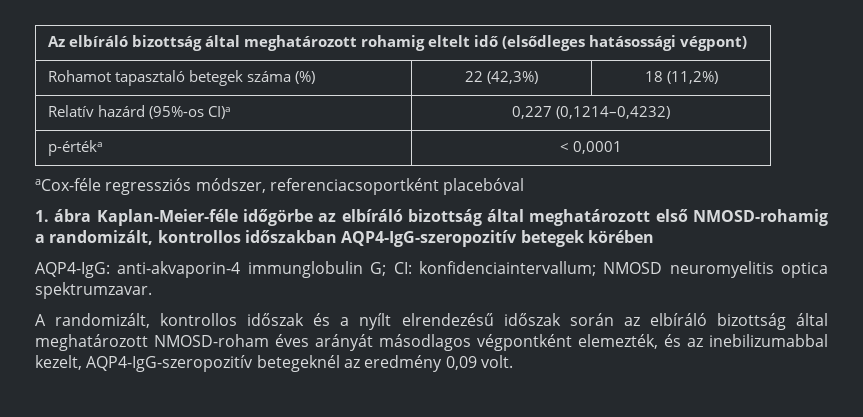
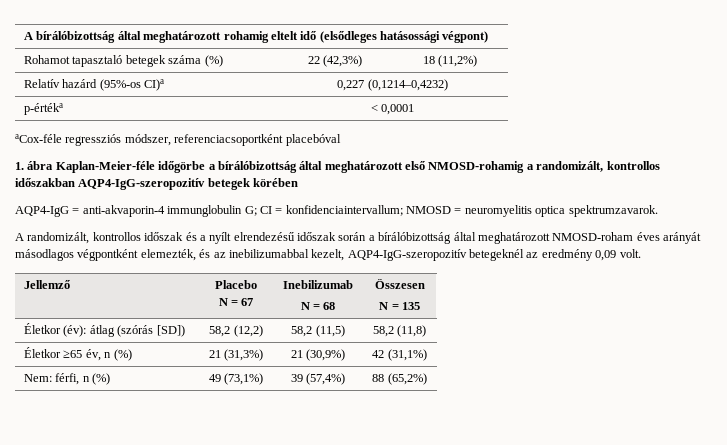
- Az elbíráló bizottság által meghatározott rohamig eltelt idő (elsődleges hatásossági végpont)
+ A bírálóbizottság által meghatározott rohamig eltelt idő (elsődleges hatásossági végpont)
- 1. ábra Kaplan-Meier-féle időgörbe az elbíráló bizottság által meghatározott első NMOSD-rohamig a randomizált, kontrollos időszakban AQP4-IgG-szeropozitív betegek körében
+ 1. ábra Kaplan-Meier-féle időgörbe a bírálóbizottság által meghatározott első NMOSD-rohamig a randomizált, kontrollos időszakban AQP4-IgG-szeropozitív betegek körében
- AQP4-IgG: anti-akvaporin-4 immunglobulin G; CI: konfidenciaintervallum; NMOSD neuromyelitis optica spektrumzavar.
+ AQP4-IgG = anti-akvaporin-4 immunglobulin G; CI = konfidenciaintervallum; NMOSD = neuromyelitis optica spektrumzavarok.
- A randomizált, kontrollos időszak és a nyílt elrendezésű időszak során az elbíráló bizottság által meghatározott NMOSD-roham éves arányát másodlagos végpontként elemezték, és az inebilizumabbal kezelt, AQP4-IgG-szeropozitív betegeknél az eredmény 0,09 volt.
+ A randomizált, kontrollos időszak és a nyílt elrendezésű időszak során a bírálóbizottság által meghatározott NMOSD-roham éves arányát másodlagos végpontként elemezték, és az inebilizumabbal kezelt, AQP4-IgG-szeropozitív betegeknél az eredmény 0,09 volt.
+ Jellemző | Placebo
+ N = 67 | Inebilizumab
+ N = 68 | Összesen
+ N = 135
+ Életkor (év): átlag (szórás [SD]) | 58,2 (12,2) | 58,2 (11,5) | 58,2 (11,8)
+ Életkor ≥65 év, n (%) | 21 (31,3%) | 21 (30,9%) | 42 (31,1%)
+ Nem: férfi, n (%) | 49 (73,1%) | 39 (57,4%) | 88 (65,2%)

